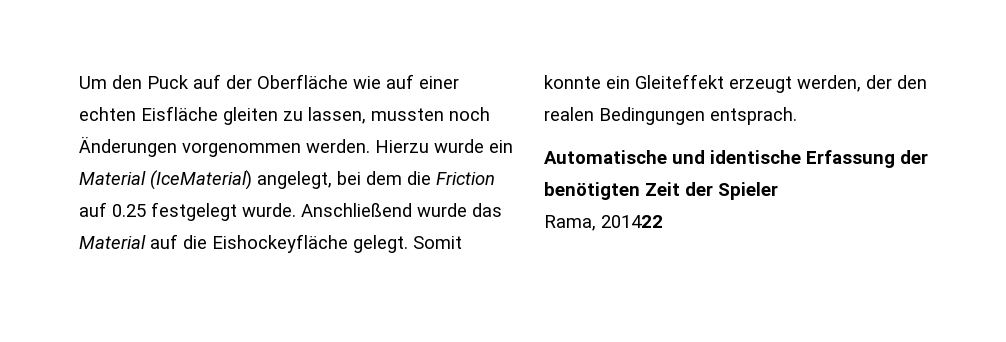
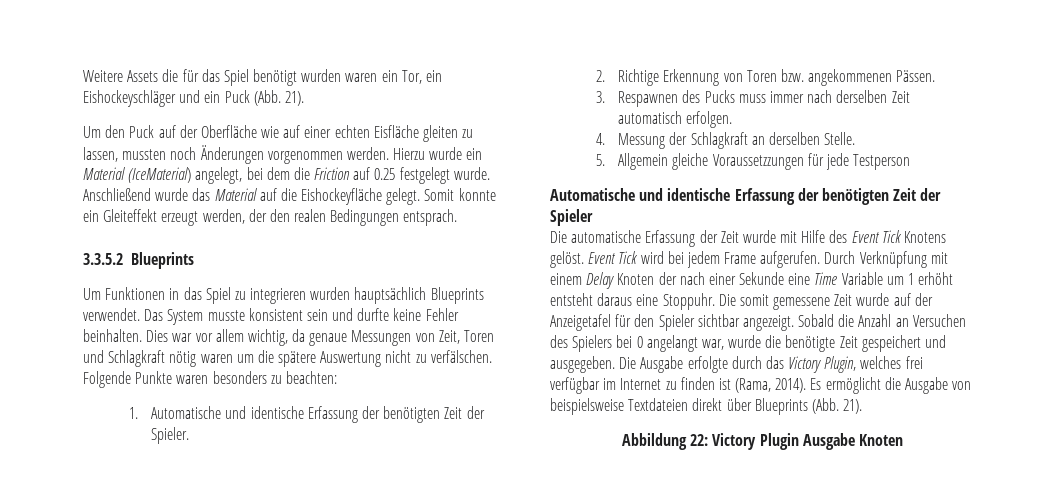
+ Weitere Assets die für das Spiel benötigt wurden waren ein Tor, ein Eishockeyschläger und ein Puck (Abb. 21).
+ 3.3.5.2 Blueprints
+ Um Funktionen in das Spiel zu integrieren wurden hauptsächlich Blueprints verwendet. Das System musste konsistent sein und durfte keine Fehler beinhalten. Dies war vor allem wichtig, da genaue Messungen von Zeit, Toren und Schlagkraft nötig waren um die spätere Auswertung nicht zu verfälschen. Folgende Punkte waren besonders zu beachten:
+ 1. Automatische und identische Erfassung der benötigten Zeit der Spieler.
+ 2. Richtige Erkennung von Toren bzw. angekommenen Pässen.
+ 3. Respawnen des Pucks muss immer nach derselben Zeit automatisch erfolgen.
+ 4. Messung der Schlagkraft an derselben Stelle.
+ 5. Allgemein gleiche Voraussetzzungen für jede Testperson
- Rama, 201422
+ Die automatische Erfassung der Zeit wurde mit Hilfe des Event Tick Knotens gelöst. Event Tick wird bei jedem Frame aufgerufen. Durch Verknüpfung mit einem Delay Knoten der nach einer Sekunde eine Time Variable um 1 erhöht entsteht daraus eine Stoppuhr. Die somit gemessene Zeit wurde auf der Anzeigetafel für den Spieler sichtbar angezeigt. Sobald die Anzahl an Versuchen des Spielers bei 0 angelangt war, wurde die benötigte Zeit gespeichert und ausgegeben. Die Ausgabe erfolgte durch das Victory Plugin, welches frei verfügbar im Internet zu finden ist (Rama, 2014). Es ermöglicht die Ausgabe von beispielsweise Textdateien direkt über Blueprints (Abb. 21).
+ Abbildung 22: Victory Plugin Ausgabe Knoten

